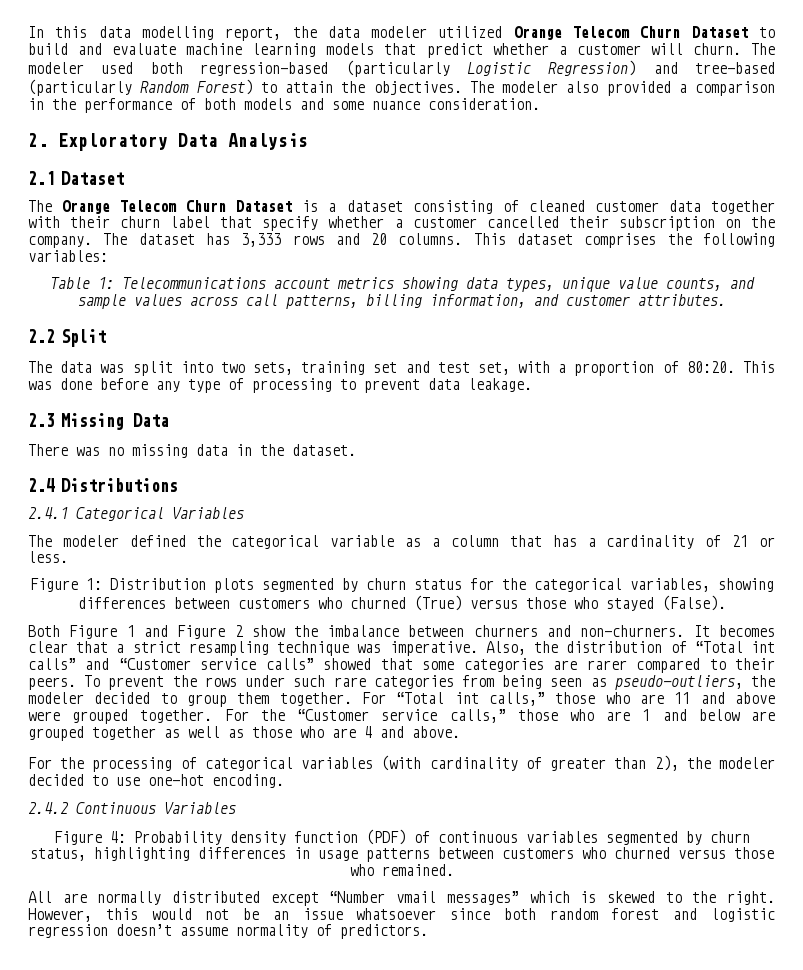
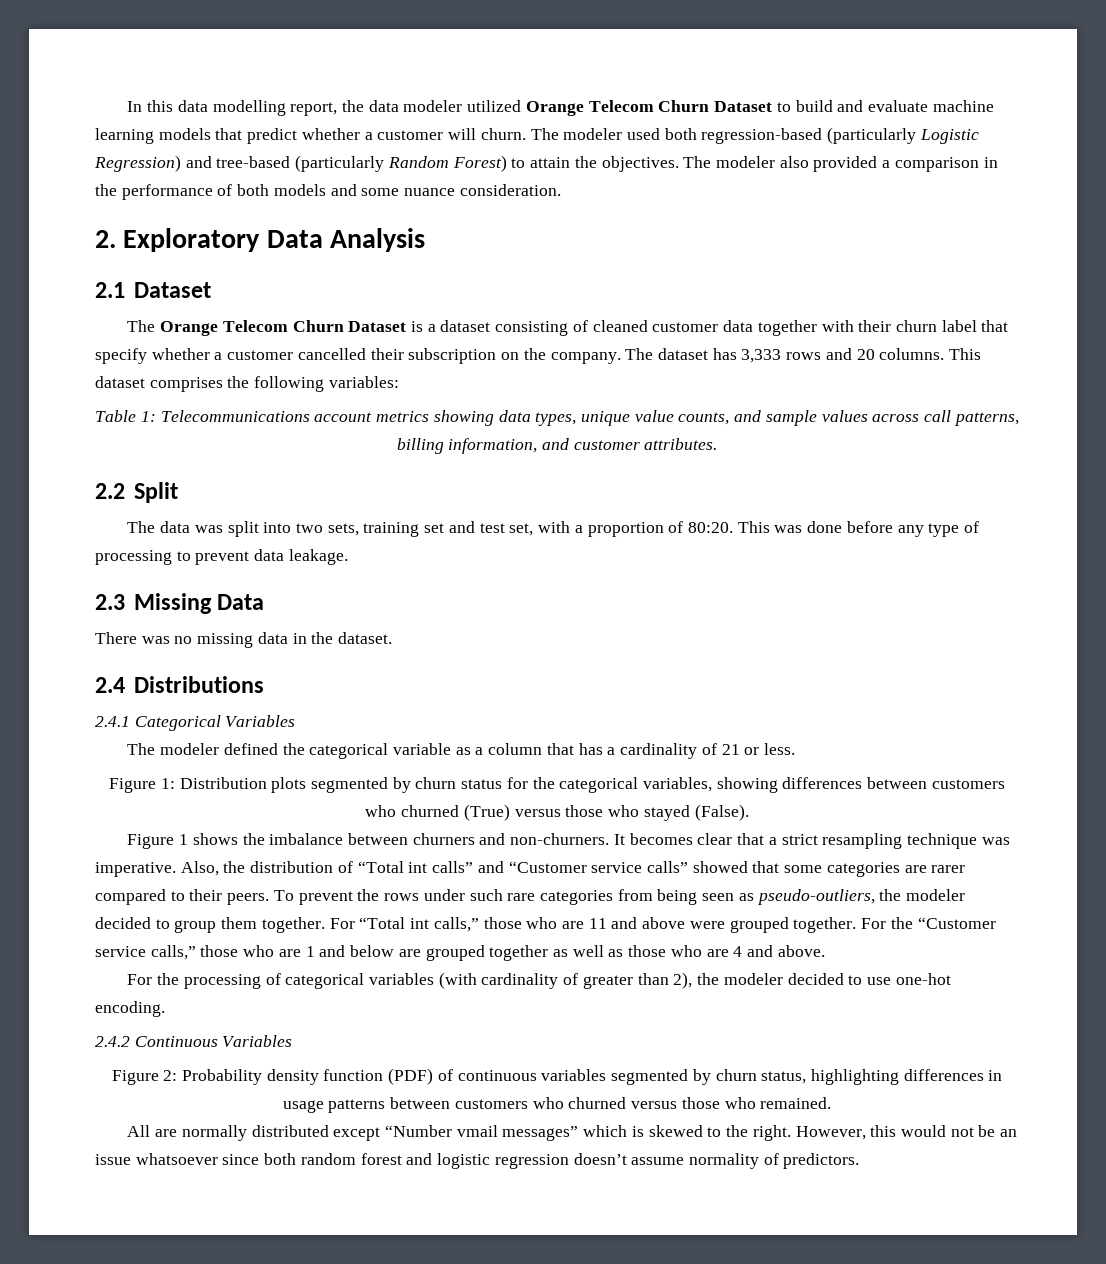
- Both Figure 1 and Figure 2 show the imbalance between churners and non-churners.
+ Figure 1 shows the imbalance between churners and non-churners.
- Figure 4: Probability density function (PDF) of continuous variables segmented by churn status, highlighting differences in usage patterns between customers who churned versus those who remained.
+ Figure 2: Probability density function (PDF) of continuous variables segmented by churn status, highlighting differences in usage patterns between customers who churned versus those who remained.

